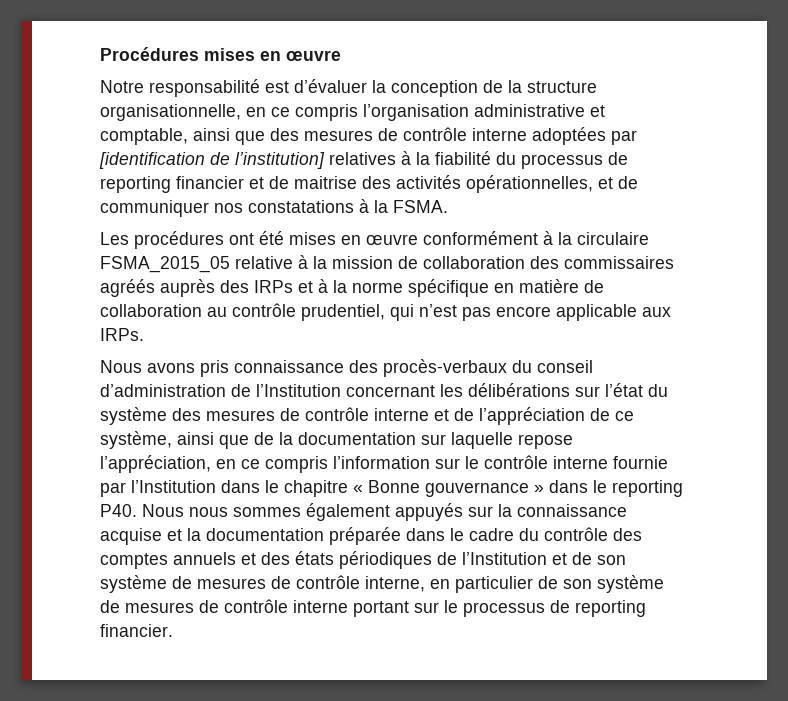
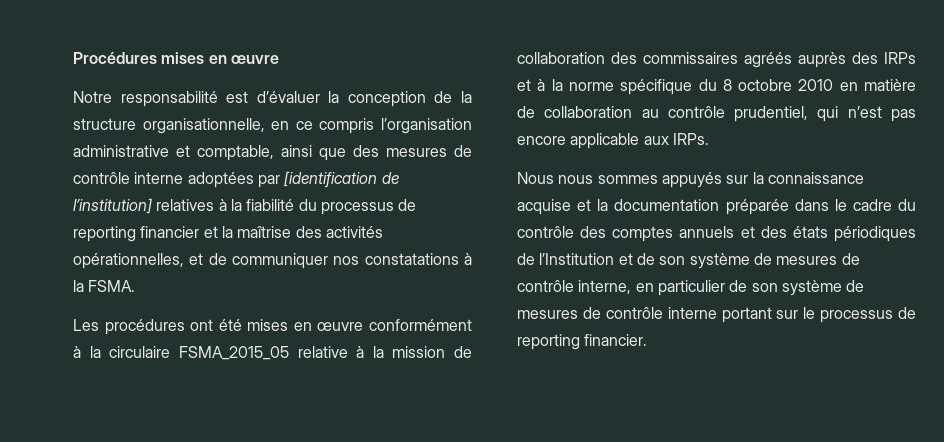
- Notre responsabilité est d’évaluer la conception de la structure organisationnelle, en ce compris l’organisation administrative et comptable, ainsi que des mesures de contrôle interne adoptées par [identification de l’institution] relatives à la fiabilité du processus de reporting financier et de maitrise des activités opérationnelles, et de communiquer nos constatations à la FSMA.
+ Notre responsabilité est d’évaluer la conception de la structure organisationnelle, en ce compris l’organisation administrative et comptable, ainsi que des mesures de contrôle interne adoptées par [identification de l’institution] relatives à la fiabilité du processus de reporting financier et la maîtrise des activités opérationnelles, et de communiquer nos constatations à la FSMA.
- Les procédures ont été mises en œuvre conformément à la circulaire FSMA_2015_05 relative à la mission de collaboration des commissaires agréés auprès des IRPs et à la norme spécifique en matière de collaboration au contrôle prudentiel, qui n’est pas encore applicable aux IRPs.
+ Les procédures ont été mises en œuvre conformément à la circulaire FSMA_2015_05 relative à la mission de collaboration des commissaires agréés auprès des IRPs et à la norme spécifique du 8 octobre 2010 en matière de collaboration au contrôle prudentiel, qui n’est pas encore applicable aux IRPs.
- Nous avons pris connaissance des procès-verbaux du conseil d’administration de l’Institution concernant les délibérations sur l’état du système des mesures de contrôle interne et de l’appréciation de ce système, ainsi que de la documentation sur laquelle repose l’appréciation, en ce compris l’information sur le contrôle interne fournie par l’Institution dans le chapitre « Bonne gouvernance » dans le reporting P40. Nous nous sommes également appuyés sur la connaissance acquise et la documentation préparée dans le cadre du contrôle des comptes annuels et des états périodiques de l’Institution et de son système de mesures de contrôle interne, en particulier de son système de mesures de contrôle interne portant sur le processus de reporting financier.
+ Nous nous sommes appuyés sur la connaissance acquise et la documentation préparée dans le cadre du contrôle des comptes annuels et des états périodiques de l’Institution et de son système de mesures de contrôle interne, en particulier de son système de mesures de contrôle interne portant sur le processus de reporting financier.

